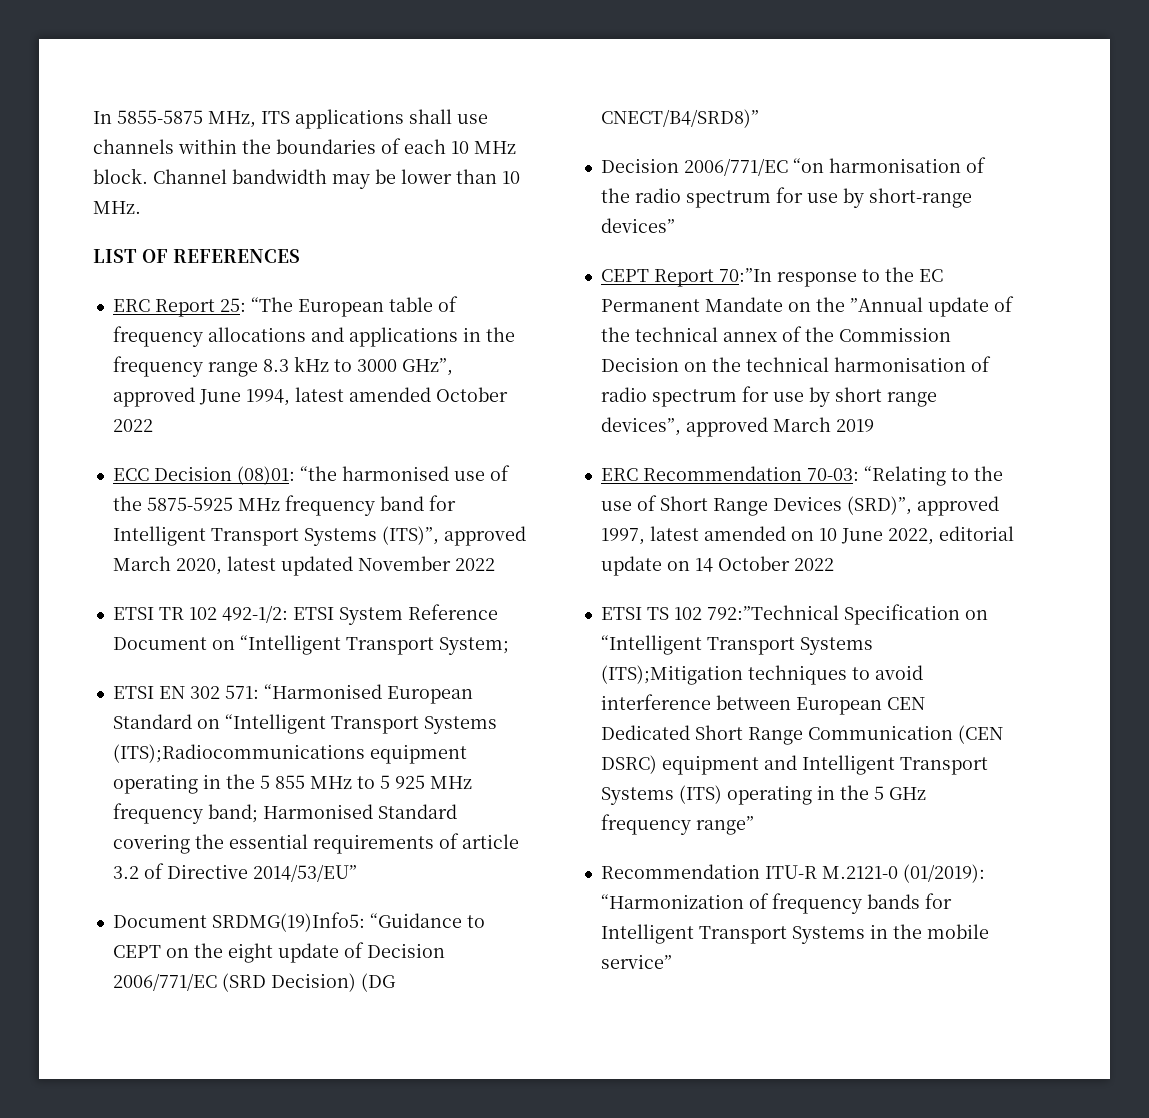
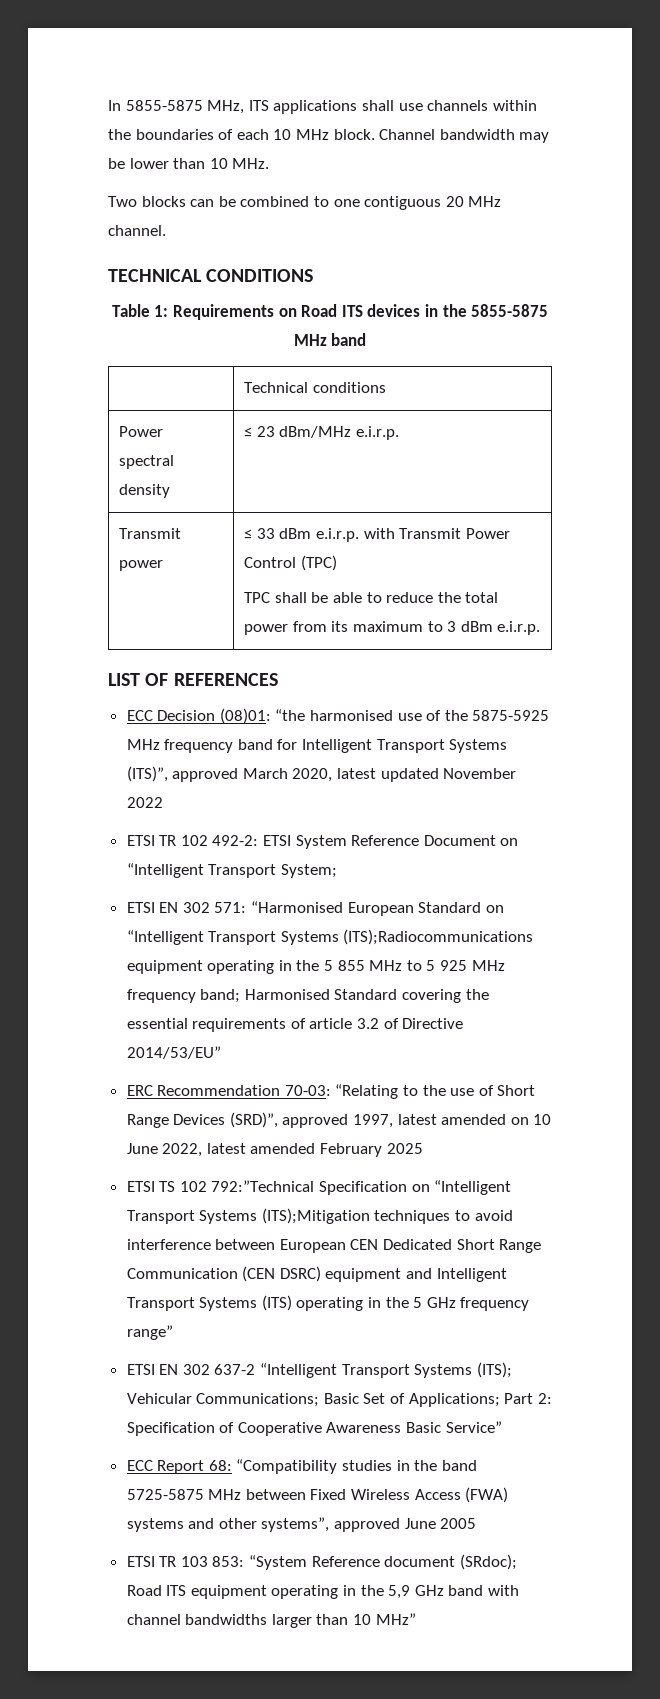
+ Two blocks can be combined to one contiguous 20 MHz channel.
+ TECHNICAL CONDITIONS
+ Table 1: Requirements on Road ITS devices in the 5855-5875 MHz band
+ | Technical conditions
+ Power spectral density | ≤ 23 dBm/MHz e.i.r.p.
+ Transmit power | ≤ 33 dBm e.i.r.p. with Transmit Power Control (TPC)
+ TPC shall be able to reduce the total power from its maximum to 3 dBm e.i.r.p.
  LIST OF REFERENCES
- ERC Report 25: “The European table of frequency allocations and applications in the frequency range 8.3 kHz to 3000 GHz”, approved June 1994, latest amended October 2022
- ETSI TR 102 492-1/2: ETSI System Reference Document on “Intelligent Transport System;
+ ETSI TR 102 492-2: ETSI System Reference Document on “Intelligent Transport System;
- Document SRDMG(19)Info5: “Guidance to CEPT on the eight update of Decision 2006/771/EC (SRD Decision) (DG CNECT/B4/SRD8)”
- Decision 2006/771/EC “on harmonisation of the radio spectrum for use by short-range devices”
- CEPT Report 70:”In response to the EC Permanent Mandate on the ”Annual update of the technical annex of the Commission Decision on the technical harmonisation of radio spectrum for use by short range devices”, approved March 2019
- ERC Recommendation 70-03: “Relating to the use of Short Range Devices (SRD)”, approved 1997, latest amended on 10 June 2022, editorial update on 14 October 2022
+ ERC Recommendation 70-03: “Relating to the use of Short Range Devices (SRD)”, approved 1997, latest amended on 10 June 2022, latest amended February 2025
- Recommendation ITU-R M.2121-0 (01/2019): “Harmonization of frequency bands for Intelligent Transport Systems in the mobile service”
+ ETSI EN 302 637-2 “Intelligent Transport Systems (ITS); Vehicular Communications; Basic Set of Applications; Part 2: Specification of Cooperative Awareness Basic Service”
+ ECC Report 68: “Compatibility studies in the band 5725-5875 MHz between Fixed Wireless Access (FWA) systems and other systems”, approved June 2005
+ ETSI TR 103 853: “System Reference document (SRdoc); Road ITS equipment operating in the 5,9 GHz band with channel bandwidths larger than 10 MHz”

